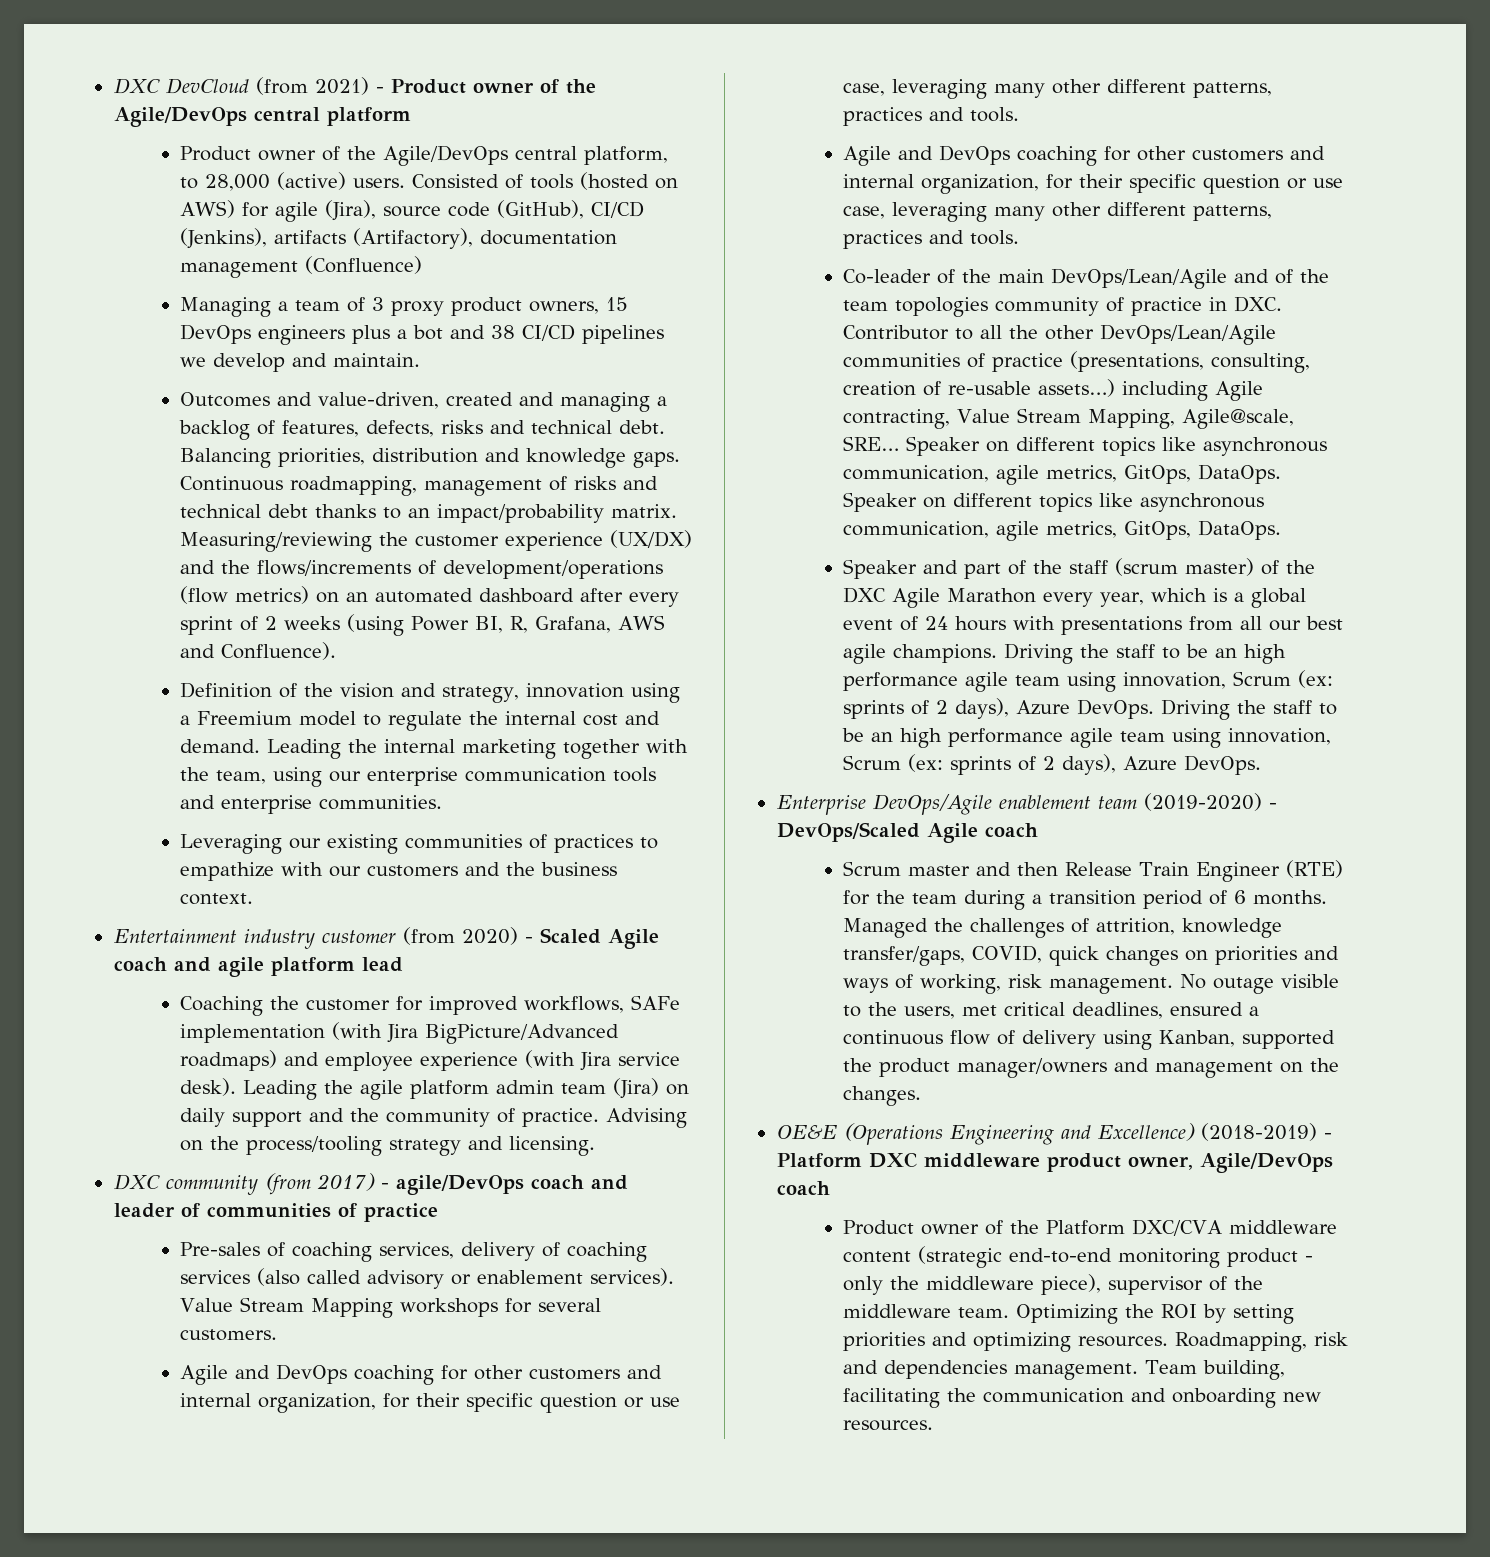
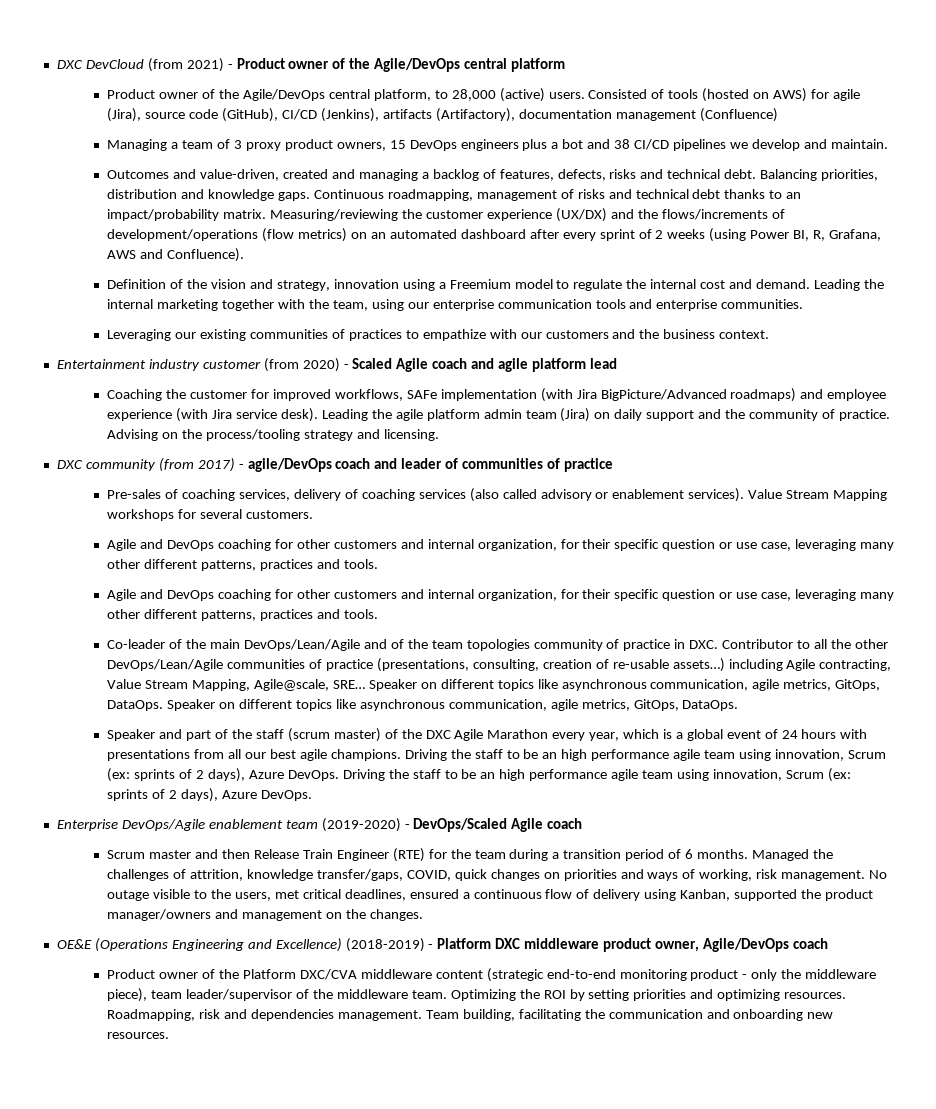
- Product owner of the Platform DXC/CVA middleware content (strategic end-to-end monitoring product - only the middleware piece), supervisor of the middleware team.
+ Product owner of the Platform DXC/CVA middleware content (strategic end-to-end monitoring product - only the middleware piece), team leader/supervisor of the middleware team.

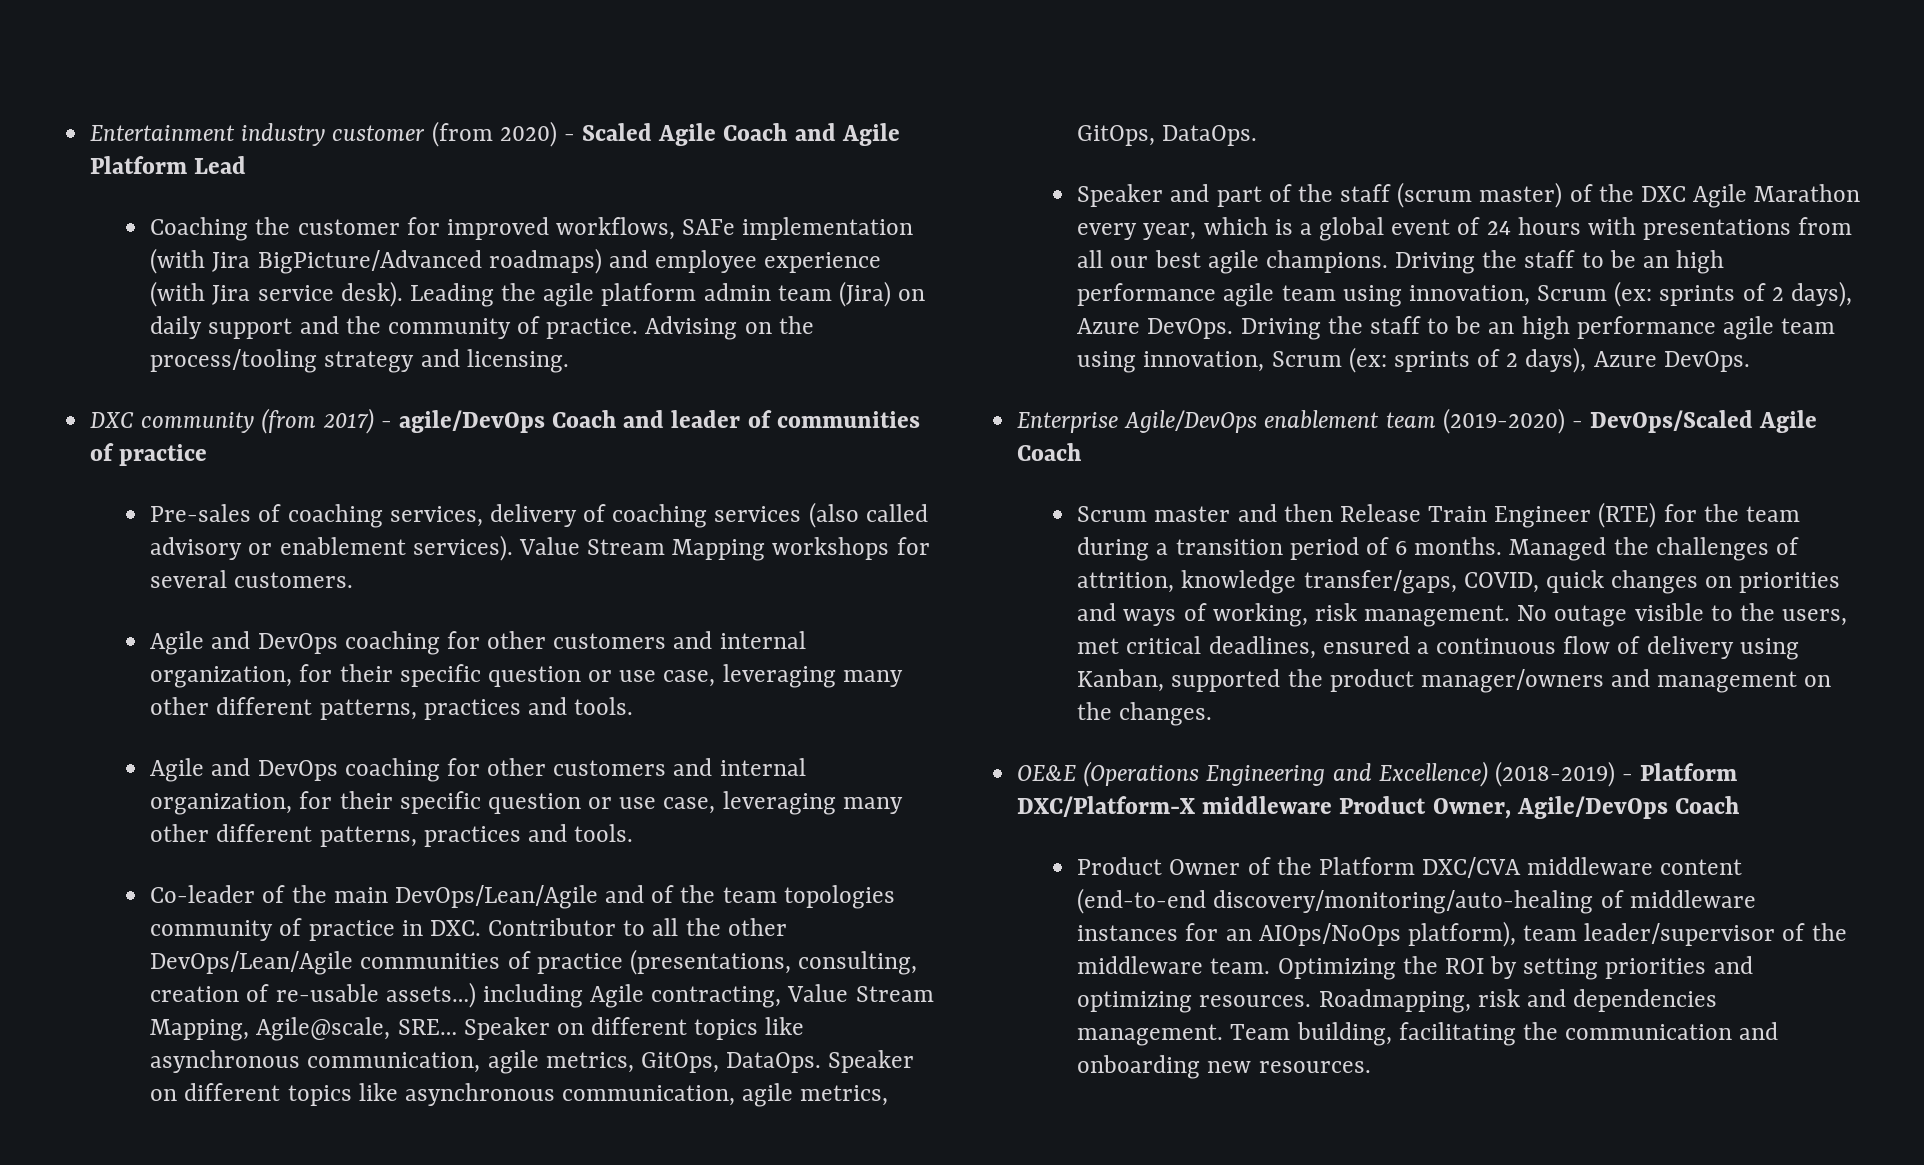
- DXC DevCloud (from 2021) - Product owner of the Agile/DevOps central platform
- Product owner of the Agile/DevOps central platform, to 28,000 (active) users. Consisted of tools (hosted on AWS) for agile (Jira), source code (GitHub), CI/CD (Jenkins), artifacts (Artifactory), documentation management (Confluence)
- Managing a team of 3 proxy product owners, 15 DevOps engineers plus a bot and 38 CI/CD pipelines we develop and maintain.
- Outcomes and value-driven, created and managing a backlog of features, defects, risks and technical debt. Balancing priorities, distribution and knowledge gaps. Continuous roadmapping, management of risks and technical debt thanks to an impact/probability matrix. Measuring/reviewing the customer experience (UX/DX) and the flows/increments of development/operations (flow metrics) on an automated dashboard after every sprint of 2 weeks (using Power BI, R, Grafana, AWS and Confluence).
- Definition of the vision and strategy, innovation using a Freemium model to regulate the internal cost and demand. Leading the internal marketing together with the team, using our enterprise communication tools and enterprise communities.
- Leveraging our existing communities of practices to empathize with our customers and the business context.
- Entertainment industry customer (from 2020) - Scaled Agile coach and agile platform lead
+ Entertainment industry customer (from 2020) - Scaled Agile Coach and Agile Platform Lead
- DXC community (from 2017) - agile/DevOps coach and leader of communities of practice
+ DXC community (from 2017) - agile/DevOps Coach and leader of communities of practice
- Enterprise DevOps/Agile enablement team (2019-2020) - DevOps/Scaled Agile coach
+ Enterprise Agile/DevOps enablement team (2019-2020) - DevOps/Scaled Agile Coach
- OE&E (Operations Engineering and Excellence) (2018-2019) - Platform DXC middleware product owner, Agile/DevOps coach
- Product owner of the Platform DXC/CVA middleware content (strategic end-to-end monitoring product - only the middleware piece), team leader/supervisor of the middleware team.
+ OE&E (Operations Engineering and Excellence) (2018-2019) - Platform DXC/Platform-X middleware Product Owner, Agile/DevOps Coach
+ Product Owner of the Platform DXC/CVA middleware content (end-to-end discovery/monitoring/auto-healing of middleware instances for an AIOps/NoOps platform), team leader/supervisor of the middleware team.

